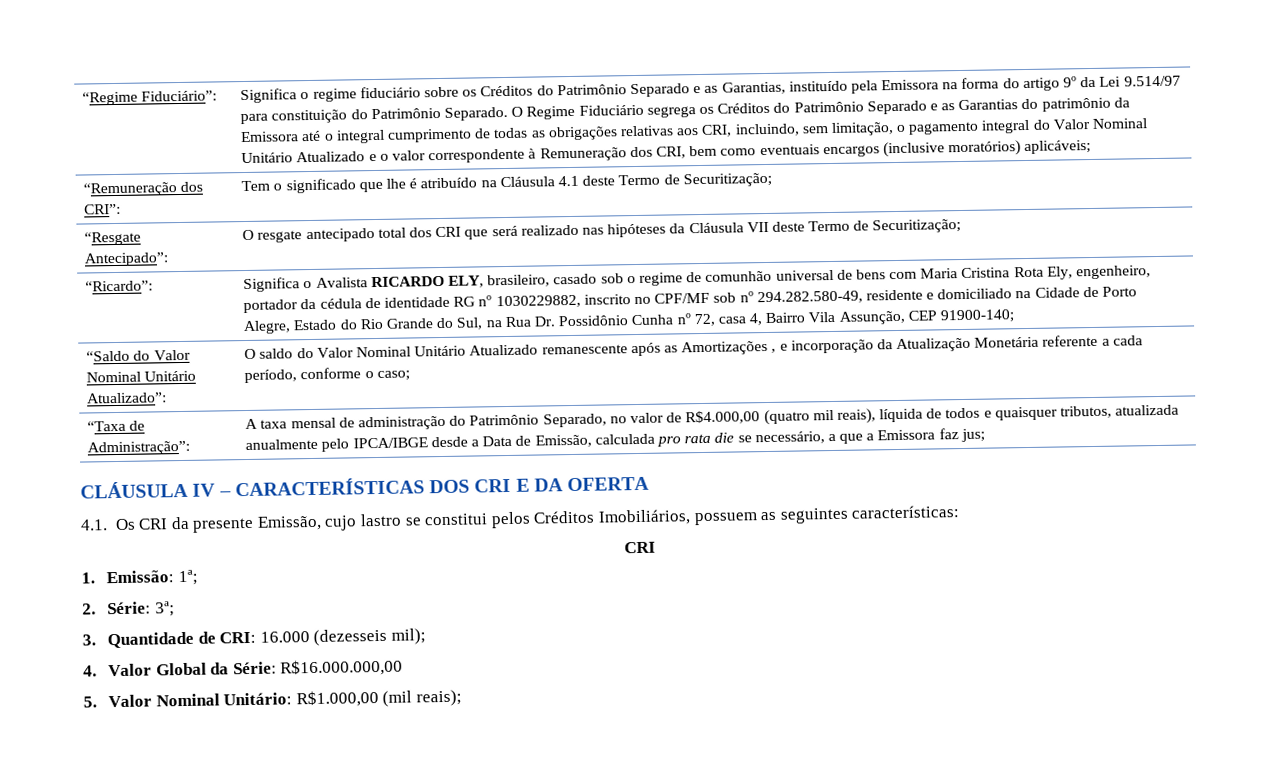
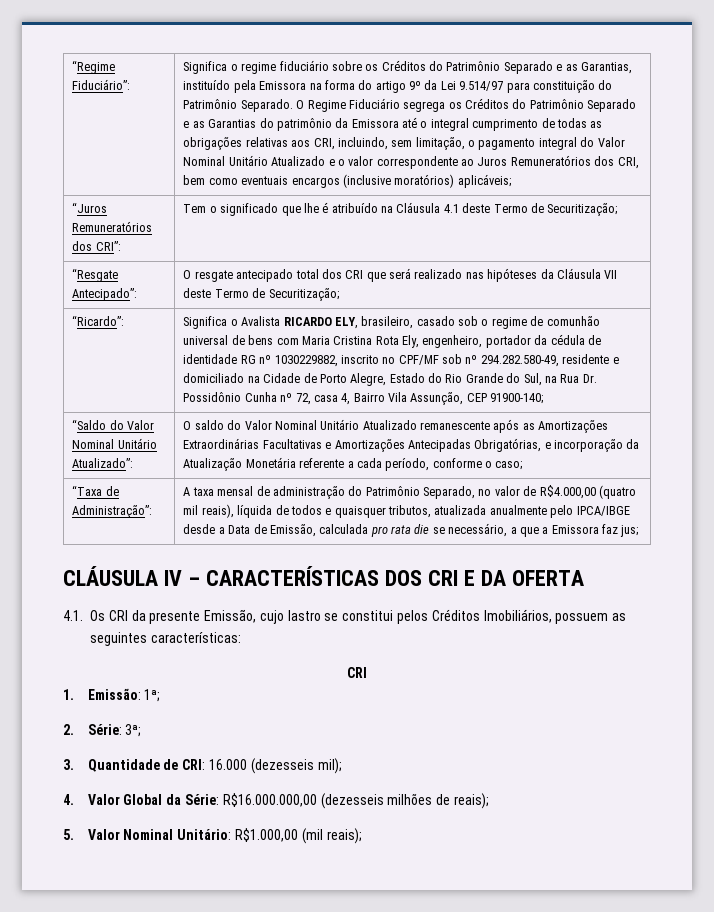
- O Regime Fiduciário segrega os Créditos do Patrimônio Separado e as Garantias do patrimônio da Emissora até o integral cumprimento de todas as obrigações relativas aos CRI, incluindo, sem limitação, o pagamento integral do Valor Nominal Unitário Atualizado e o valor correspondente à Remuneração dos CRI, bem como eventuais encargos (inclusive moratórios) aplicáveis;
+ O Regime Fiduciário segrega os Créditos do Patrimônio Separado e as Garantias do patrimônio da Emissora até o integral cumprimento de todas as obrigações relativas aos CRI, incluindo, sem limitação, o pagamento integral do Valor Nominal Unitário Atualizado e o valor correspondente ao Juros Remuneratórios dos CRI, bem como eventuais encargos (inclusive moratórios) aplicáveis;
- “Remuneração dos CRI”: | Tem o significado que lhe é atribuído na Cláusula 4.1 deste Termo de Securitização;
+ “Juros Remuneratórios dos CRI”: | Tem o significado que lhe é atribuído na Cláusula 4.1 deste Termo de Securitização;
- “Saldo do Valor Nominal Unitário Atualizado”: | O saldo do Valor Nominal Unitário Atualizado remanescente após as Amortizações , e incorporação da Atualização Monetária referente a cada período, conforme o caso;
+ “Saldo do Valor Nominal Unitário Atualizado”: | O saldo do Valor Nominal Unitário Atualizado remanescente após as Amortizações Extraordinárias Facultativas e Amortizações Antecipadas Obrigatórias, e incorporação da Atualização Monetária referente a cada período, conforme o caso;
- 4. Valor Global da Série: R$16.000.000,00
+ 4. Valor Global da Série: R$16.000.000,00 (dezesseis milhões de reais);

